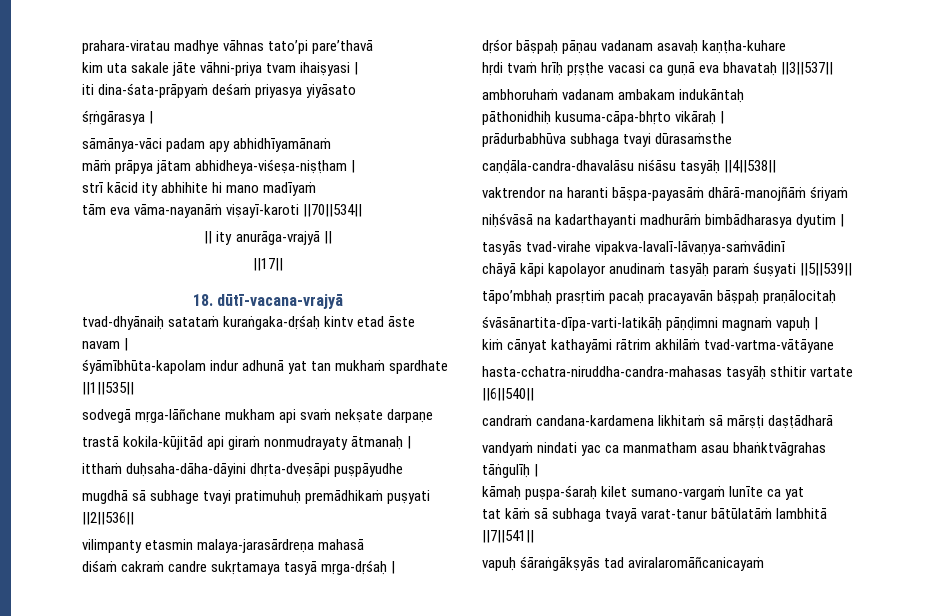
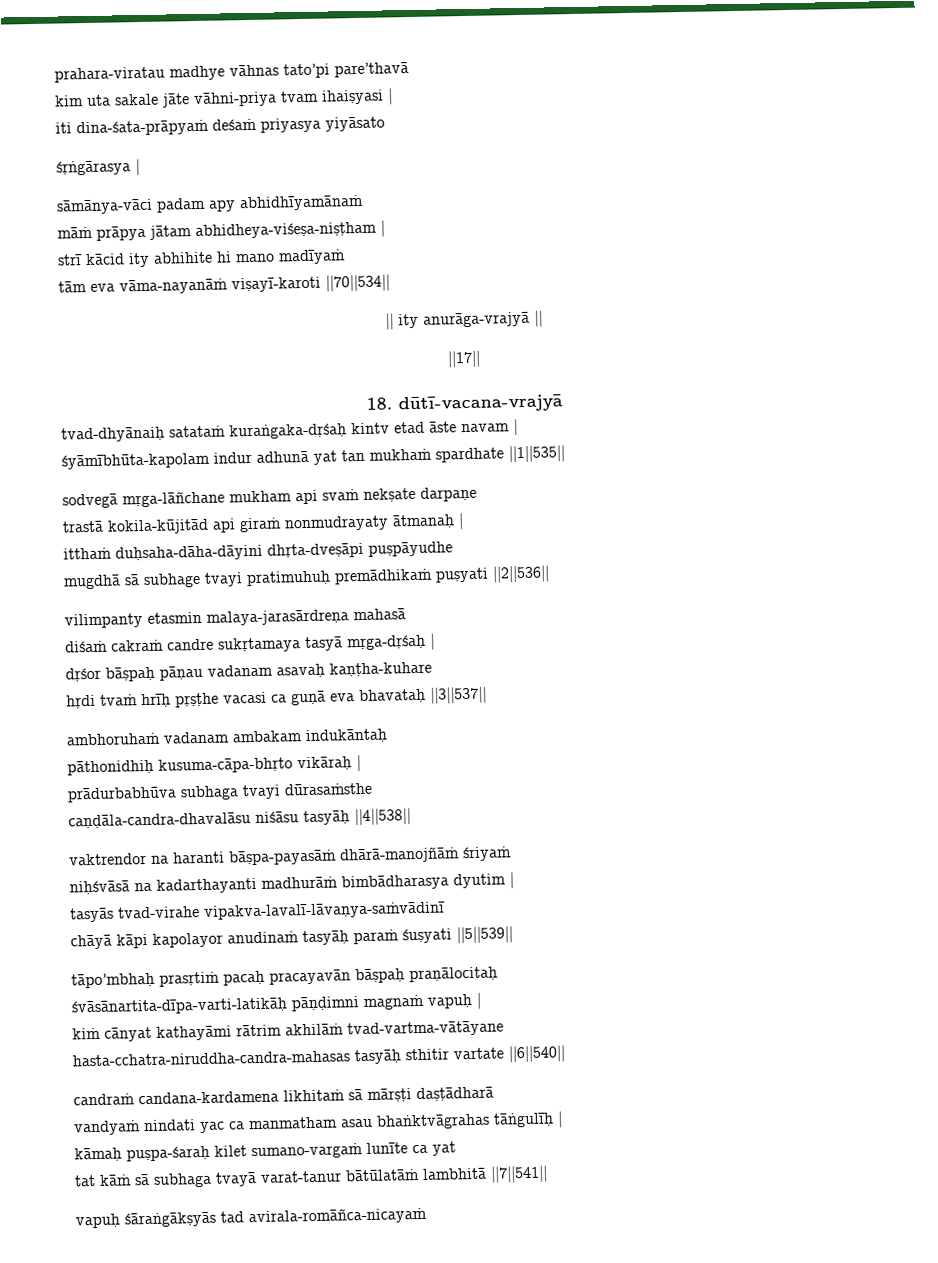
- vapuḥ śāraṅgākṣyās tad aviralaromāñcanicayaṁ
+ vapuḥ śāraṅgākṣyās tad avirala-romāñca-nicayaṁ

